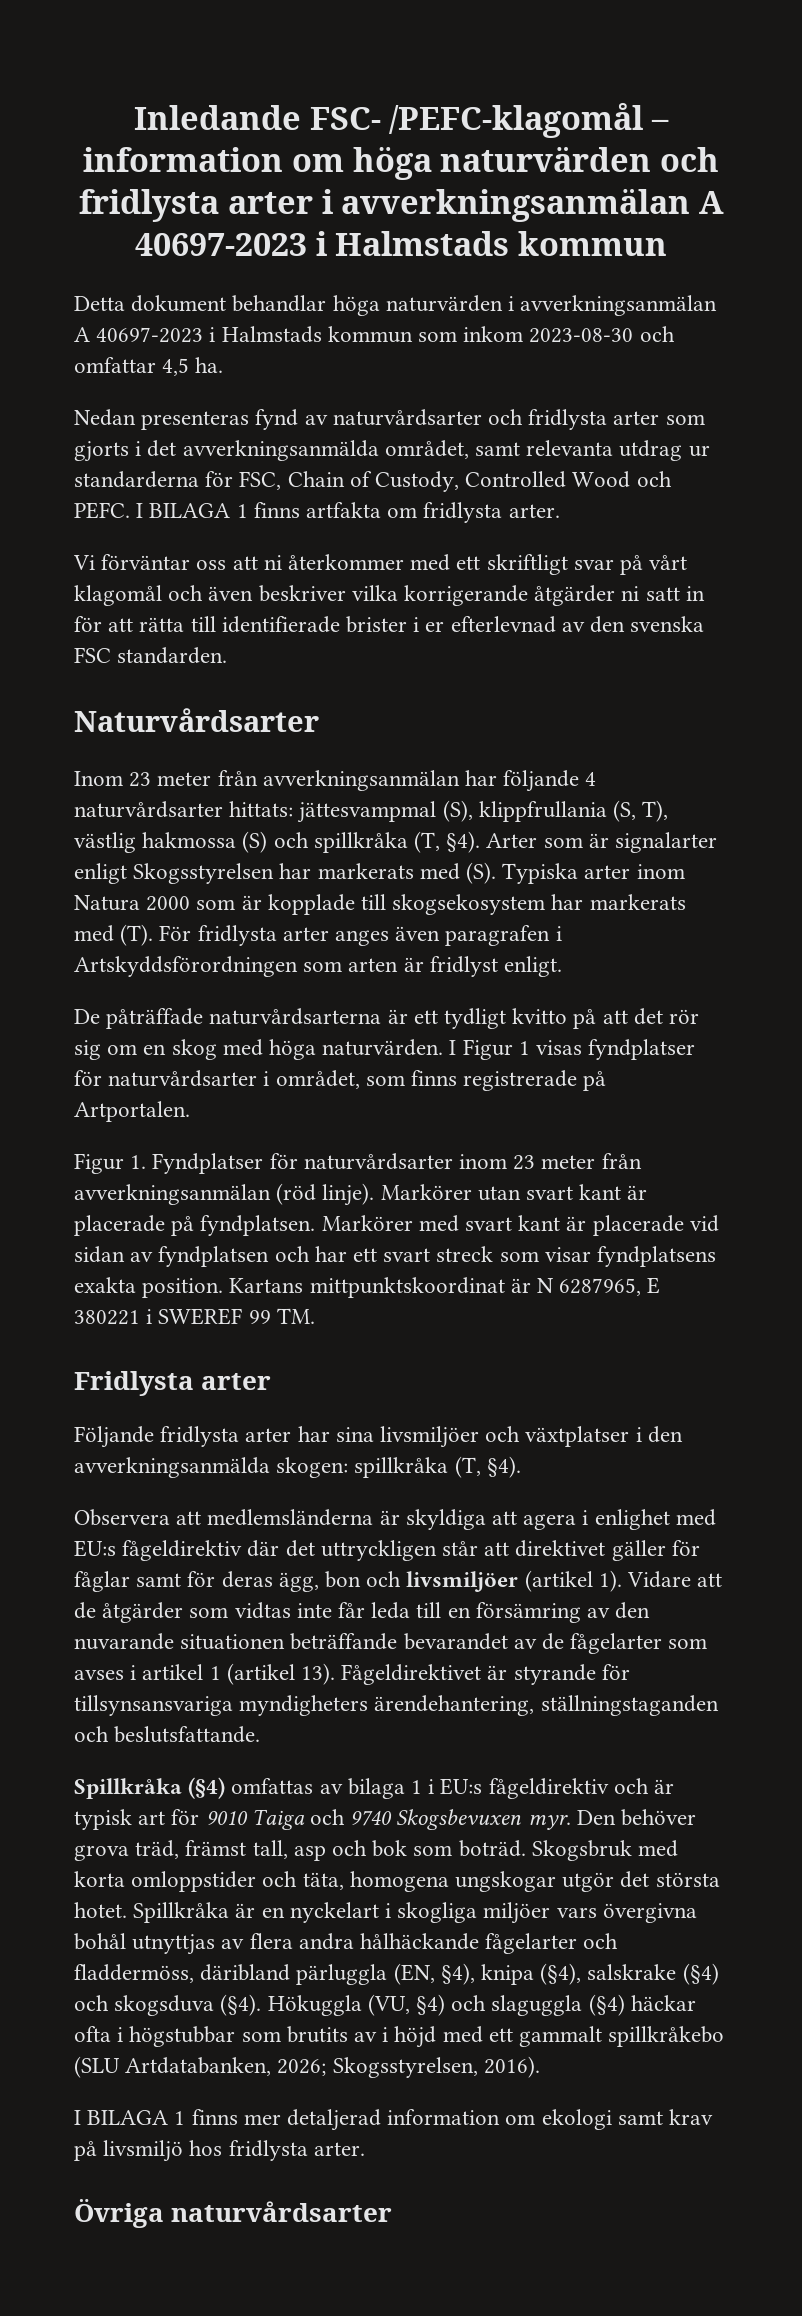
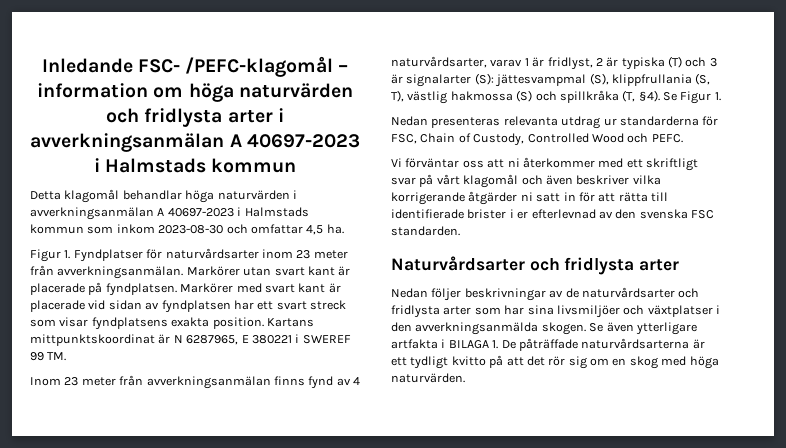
- Detta dokument behandlar höga naturvärden i avverkningsanmälan A 40697-2023 i Halmstads kommun som inkom 2023-08-30 och omfattar 4,5 ha.
+ Detta klagomål behandlar höga naturvärden i avverkningsanmälan A 40697-2023 i Halmstads kommun som inkom 2023-08-30 och omfattar 4,5 ha.
- Nedan presenteras fynd av naturvårdsarter och fridlysta arter som gjorts i det avverkningsanmälda området, samt relevanta utdrag ur standarderna för FSC, Chain of Custody, Controlled Wood och PEFC. I BILAGA 1 finns artfakta om fridlysta arter.
+ Figur 1. Fyndplatser för naturvårdsarter inom 23 meter från avverkningsanmälan. Markörer utan svart kant är placerade på fyndplatsen. Markörer med svart kant är placerade vid sidan av fyndplatsen har ett svart streck som visar fyndplatsens exakta position. Kartans mittpunktskoordinat är N 6287965, E 380221 i SWEREF 99 TM.
+ Inom 23 meter från avverkningsanmälan finns fynd av 4 naturvårdsarter, varav 1 är fridlyst, 2 är typiska (T) och 3 är signalarter (S): jättesvampmal (S), klippfrullania (S, T), västlig hakmossa (S) och spillkråka (T, §4). Se Figur 1.
+ Nedan presenteras relevanta utdrag ur standarderna för FSC, Chain of Custody, Controlled Wood och PEFC.
- Naturvårdsarter
- Inom 23 meter från avverkningsanmälan har följande 4 naturvårdsarter hittats: jättesvampmal (S), klippfrullania (S, T), västlig hakmossa (S) och spillkråka (T, §4). Arter som är signalarter enligt Skogsstyrelsen har markerats med (S). Typiska arter inom Natura 2000 som är kopplade till skogsekosystem har markerats med (T). För fridlysta arter anges även paragrafen i Artskyddsförordningen som arten är fridlyst enligt.
- De påträffade naturvårdsarterna är ett tydligt kvitto på att det rör sig om en skog med höga naturvärden. I Figur 1 visas fyndplatser för naturvårdsarter i området, som finns registrerade på Artportalen.
- Figur 1. Fyndplatser för naturvårdsarter inom 23 meter från avverkningsanmälan (röd linje). Markörer utan svart kant är placerade på fyndplatsen. Markörer med svart kant är placerade vid sidan av fyndplatsen och har ett svart streck som visar fyndplatsens exakta position. Kartans mittpunktskoordinat är N 6287965, E 380221 i SWEREF 99 TM.
- Fridlysta arter
- Följande fridlysta arter har sina livsmiljöer och växtplatser i den avverkningsanmälda skogen: spillkråka (T, §4).
- Observera att medlemsländerna är skyldiga att agera i enlighet med EU:s fågeldirektiv där det uttryckligen står att direktivet gäller för fåglar samt för deras ägg, bon och livsmiljöer (artikel 1). Vidare att de åtgärder som vidtas inte får leda till en försämring av den nuvarande situationen beträffande bevarandet av de fågelarter som avses i artikel 1 (artikel 13). Fågeldirektivet är styrande för tillsynsansvariga myndigheters ärendehantering, ställningstaganden och beslutsfattande.
- Spillkråka (§4) omfattas av bilaga 1 i EU:s fågeldirektiv och är typisk art för 9010 Taiga och 9740 Skogsbevuxen myr. Den behöver grova träd, främst tall, asp och bok som boträd. Skogsbruk med korta omloppstider och täta, homogena ungskogar utgör det största hotet. Spillkråka är en nyckelart i skogliga miljöer vars övergivna bohål utnyttjas av flera andra hålhäckande fågelarter och fladdermöss, däribland pärluggla (EN, §4), knipa (§4), salskrake (§4) och skogsduva (§4). Hökuggla (VU, §4) och slaguggla (§4) häckar ofta i högstubbar som brutits av i höjd med ett gammalt spillkråkebo (SLU Artdatabanken, 2026; Skogsstyrelsen, 2016).
- I BILAGA 1 finns mer detaljerad information om ekologi samt krav på livsmiljö hos fridlysta arter.
- Övriga naturvårdsarter
+ Naturvårdsarter och fridlysta arter
+ Nedan följer beskrivningar av de naturvårdsarter och fridlysta arter som har sina livsmiljöer och växtplatser i den avverkningsanmälda skogen. Se även ytterligare artfakta i BILAGA 1. De påträffade naturvårdsarterna är ett tydligt kvitto på att det rör sig om en skog med höga naturvärden.

